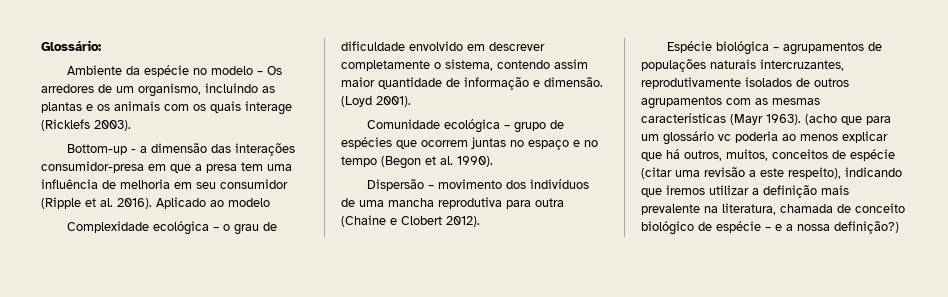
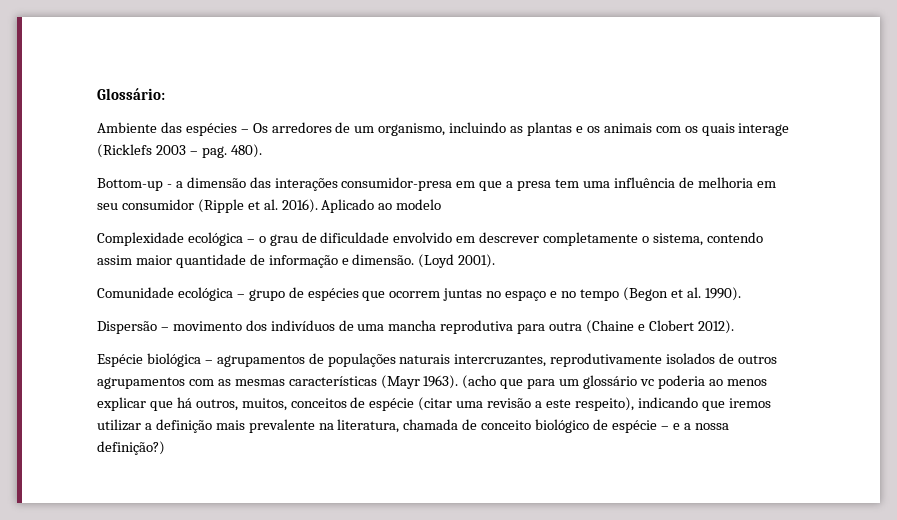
- Ambiente da espécie no modelo – Os arredores de um organismo, incluindo as plantas e os animais com os quais interage (Ricklefs 2003).
+ Ambiente das espécies – Os arredores de um organismo, incluindo as plantas e os animais com os quais interage (Ricklefs 2003 – pag. 480).

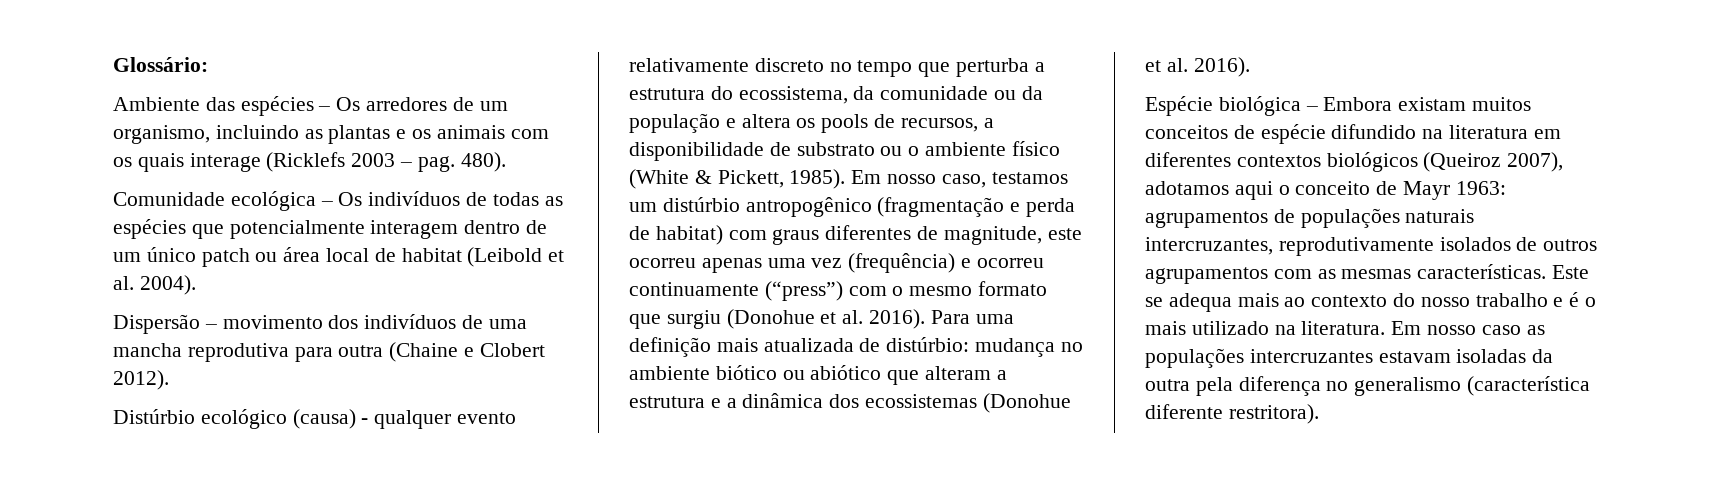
- Bottom-up - a dimensão das interações consumidor-presa em que a presa tem uma influência de melhoria em seu consumidor (Ripple et al. 2016). Aplicado ao modelo
- Complexidade ecológica – o grau de dificuldade envolvido em descrever completamente o sistema, contendo assim maior quantidade de informação e dimensão. (Loyd 2001).
- Comunidade ecológica – grupo de espécies que ocorrem juntas no espaço e no tempo (Begon et al. 1990).
+ Comunidade ecológica – Os indivíduos de todas as espécies que potencialmente interagem dentro de um único patch ou área local de habitat (Leibold et al. 2004).
- Espécie biológica – agrupamentos de populações naturais intercruzantes, reprodutivamente isolados de outros agrupamentos com as mesmas características (Mayr 1963). (acho que para um glossário vc poderia ao menos explicar que há outros, muitos, conceitos de espécie (citar uma revisão a este respeito), indicando que iremos utilizar a definição mais prevalente na literatura, chamada de conceito biológico de espécie – e a nossa definição?)
+ Distúrbio ecológico (causa) - qualquer evento relativamente discreto no tempo que perturba a estrutura do ecossistema, da comunidade ou da população e altera os pools de recursos, a disponibilidade de substrato ou o ambiente físico (White & Pickett, 1985). Em nosso caso, testamos um distúrbio antropogênico (fragmentação e perda de habitat) com graus diferentes de magnitude, este ocorreu apenas uma vez (frequência) e ocorreu continuamente (“press”) com o mesmo formato que surgiu (Donohue et al. 2016). Para uma definição mais atualizada de distúrbio: mudança no ambiente biótico ou abiótico que alteram a estrutura e a dinâmica dos ecossistemas (Donohue et al. 2016).
+ Espécie biológica – Embora existam muitos conceitos de espécie difundido na literatura em diferentes contextos biológicos (Queiroz 2007), adotamos aqui o conceito de Mayr 1963: agrupamentos de populações naturais intercruzantes, reprodutivamente isolados de outros agrupamentos com as mesmas características. Este se adequa mais ao contexto do nosso trabalho e é o mais utilizado na literatura. Em nosso caso as populações intercruzantes estavam isoladas da outra pela diferença no generalismo (característica diferente restritora).

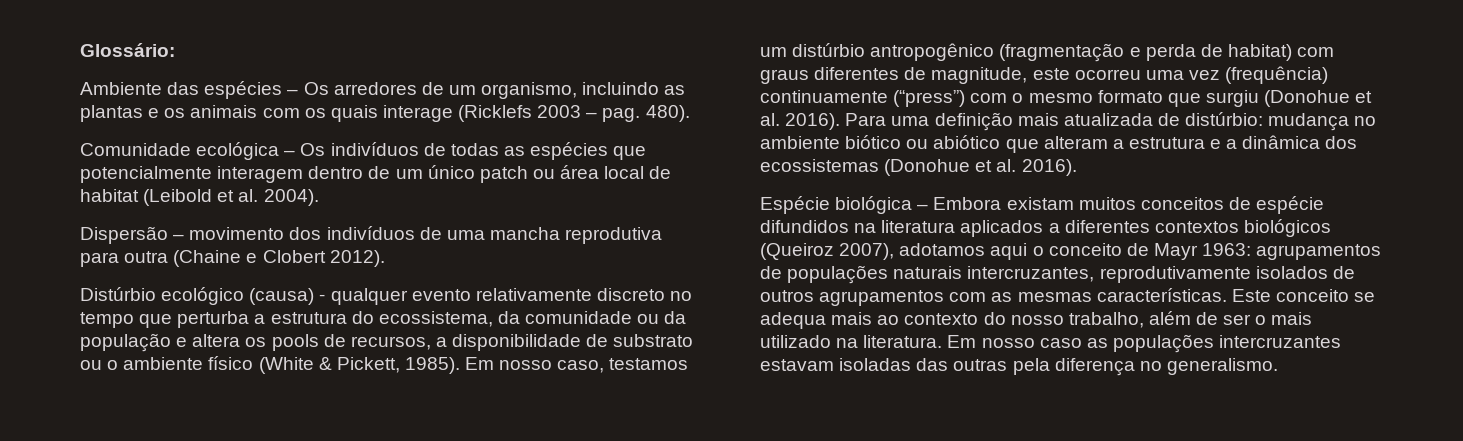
- Em nosso caso, testamos um distúrbio antropogênico (fragmentação e perda de habitat) com graus diferentes de magnitude, este ocorreu apenas uma vez (frequência) e ocorreu continuamente (“press”) com o mesmo formato que surgiu (Donohue et al. 2016).
+ Em nosso caso, testamos um distúrbio antropogênico (fragmentação e perda de habitat) com graus diferentes de magnitude, este ocorreu uma vez (frequência) continuamente (“press”) com o mesmo formato que surgiu (Donohue et al. 2016).
- Espécie biológica – Embora existam muitos conceitos de espécie difundido na literatura em diferentes contextos biológicos (Queiroz 2007), adotamos aqui o conceito de Mayr 1963: agrupamentos de populações naturais intercruzantes, reprodutivamente isolados de outros agrupamentos com as mesmas características.
+ Espécie biológica – Embora existam muitos conceitos de espécie difundidos na literatura aplicados a diferentes contextos biológicos (Queiroz 2007), adotamos aqui o conceito de Mayr 1963: agrupamentos de populações naturais intercruzantes, reprodutivamente isolados de outros agrupamentos com as mesmas características.
- Este se adequa mais ao contexto do nosso trabalho e é o mais utilizado na literatura.
+ Este conceito se adequa mais ao contexto do nosso trabalho, além de ser o mais utilizado na literatura.
- Em nosso caso as populações intercruzantes estavam isoladas da outra pela diferença no generalismo (característica diferente restritora).
+ Em nosso caso as populações intercruzantes estavam isoladas das outras pela diferença no generalismo.

